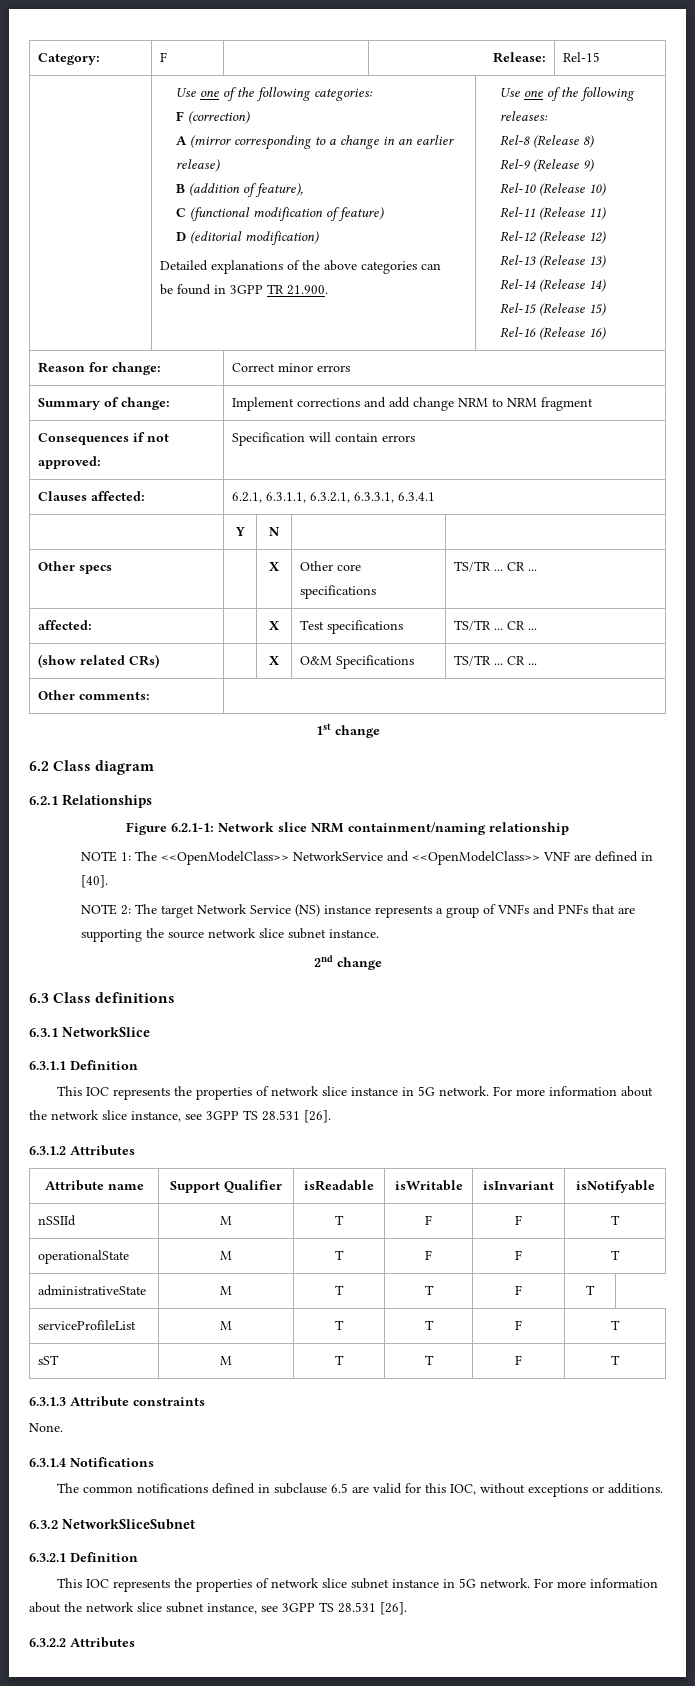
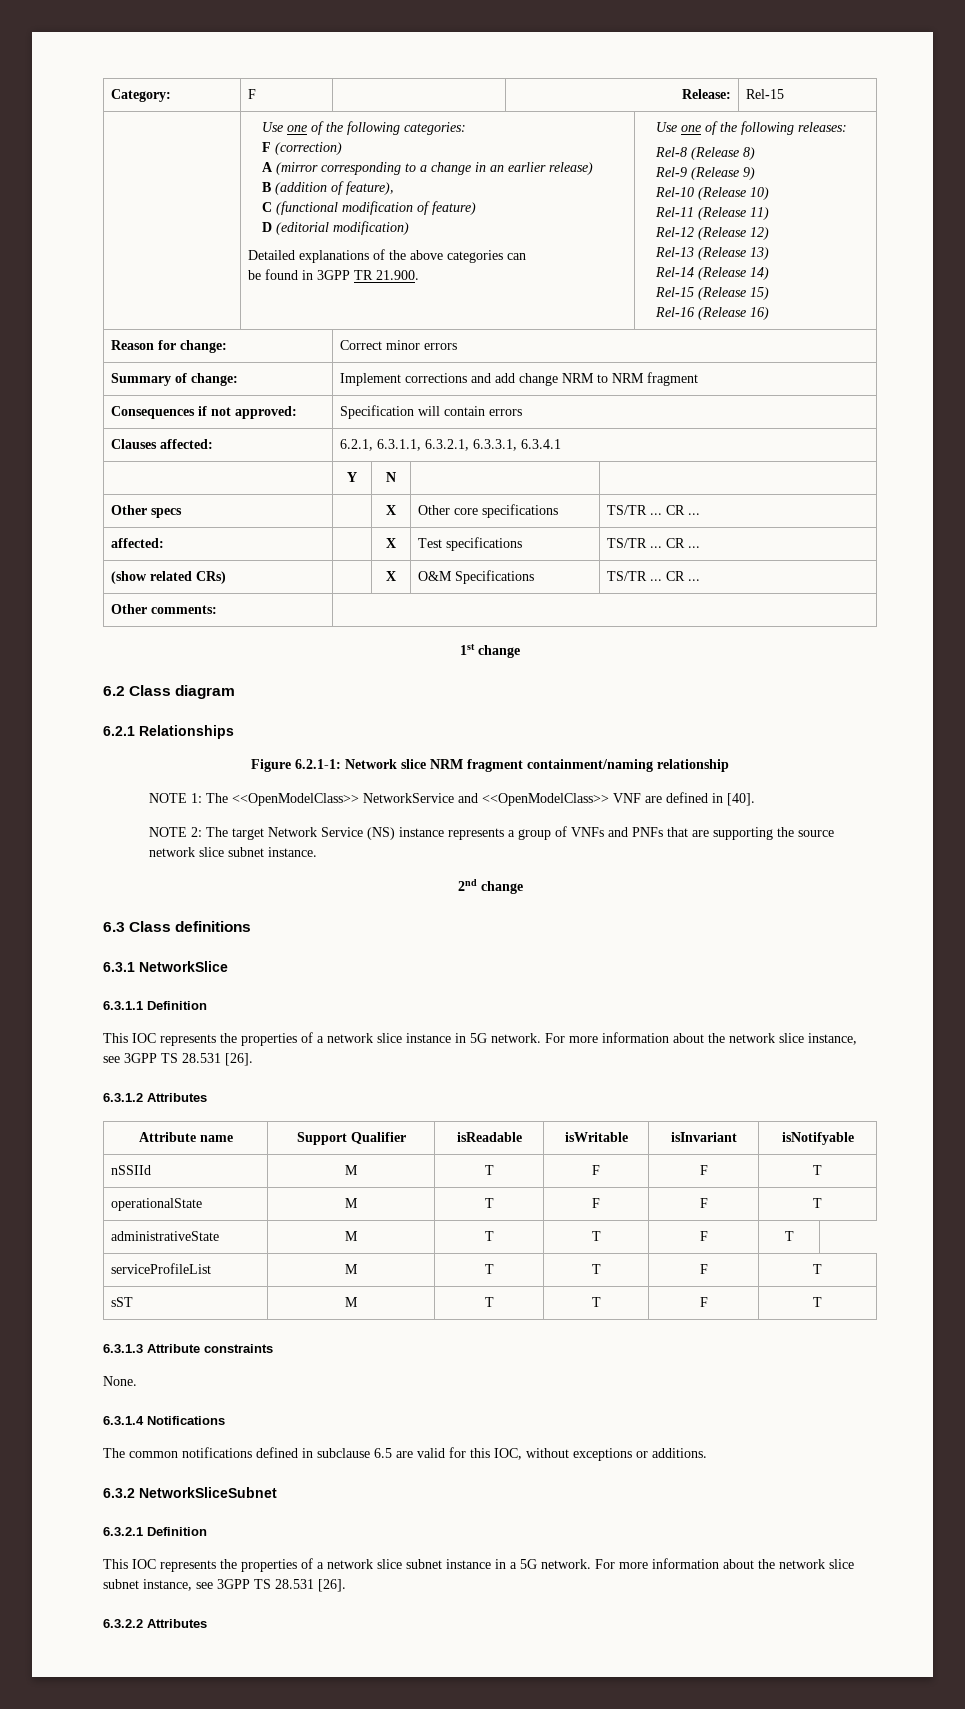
- Figure 6.2.1-1: Network slice NRM containment/naming relationship
+ Figure 6.2.1-1: Network slice NRM fragment containment/naming relationship
- This IOC represents the properties of network slice instance in 5G network.
+ This IOC represents the properties of a network slice instance in 5G network.
- This IOC represents the properties of network slice subnet instance in 5G network.
+ This IOC represents the properties of a network slice subnet instance in a 5G network.

